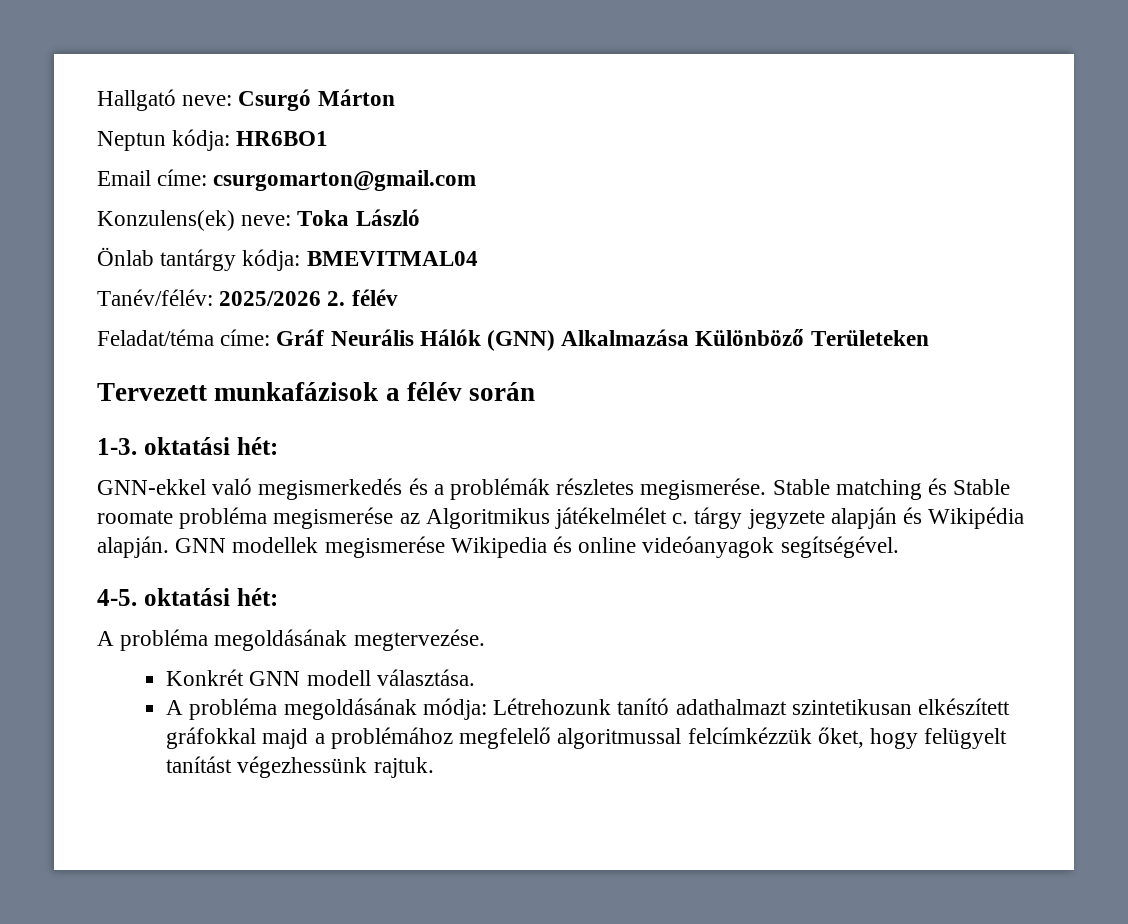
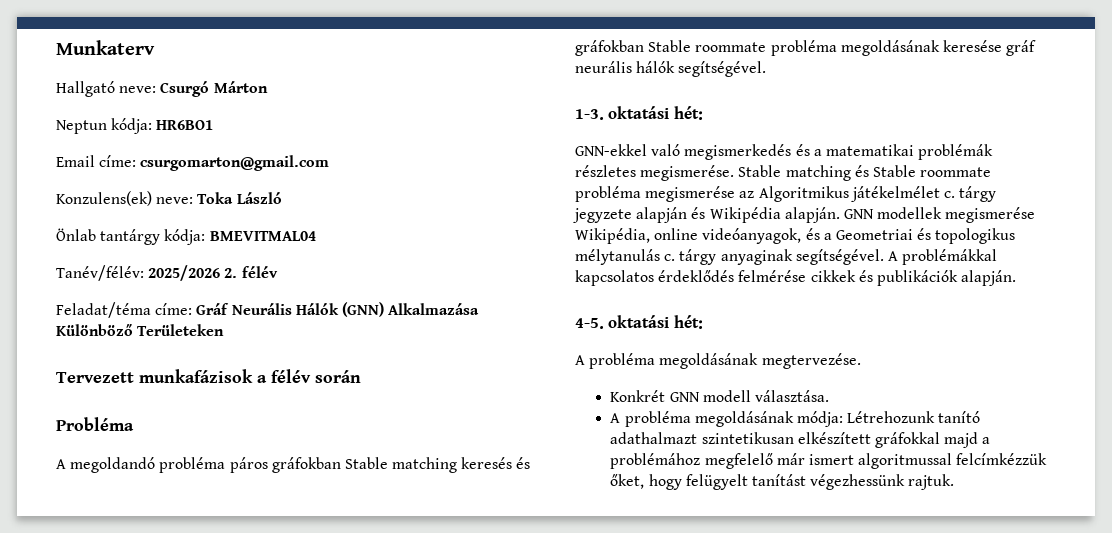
+ Munkaterv
+ Probléma
+ A megoldandó probléma páros gráfokban Stable matching keresés és gráfokban Stable roommate probléma megoldásának keresése gráf neurális hálók segítségével.
- GNN-ekkel való megismerkedés és a problémák részletes megismerése.
+ GNN-ekkel való megismerkedés és a matematikai problémák részletes megismerése.
- Stable matching és Stable roomate probléma megismerése az Algoritmikus játékelmélet c. tárgy jegyzete alapján és Wikipédia alapján.
+ Stable matching és Stable roommate probléma megismerése az Algoritmikus játékelmélet c. tárgy jegyzete alapján és Wikipédia alapján.
- GNN modellek megismerése Wikipedia és online videóanyagok segítségével.
+ GNN modellek megismerése Wikipédia, online videóanyagok, és a Geometriai és topologikus mélytanulás c. tárgy anyaginak segítségével. A problémákkal kapcsolatos érdeklődés felmérése cikkek és publikációk alapján.
- A probléma megoldásának módja: Létrehozunk tanító adathalmazt szintetikusan elkészített gráfokkal majd a problémához megfelelő algoritmussal felcímkézzük őket, hogy felügyelt tanítást végezhessünk rajtuk.
+ A probléma megoldásának módja: Létrehozunk tanító adathalmazt szintetikusan elkészített gráfokkal majd a problémához megfelelő már ismert algoritmussal felcímkézzük őket, hogy felügyelt tanítást végezhessünk rajtuk.

